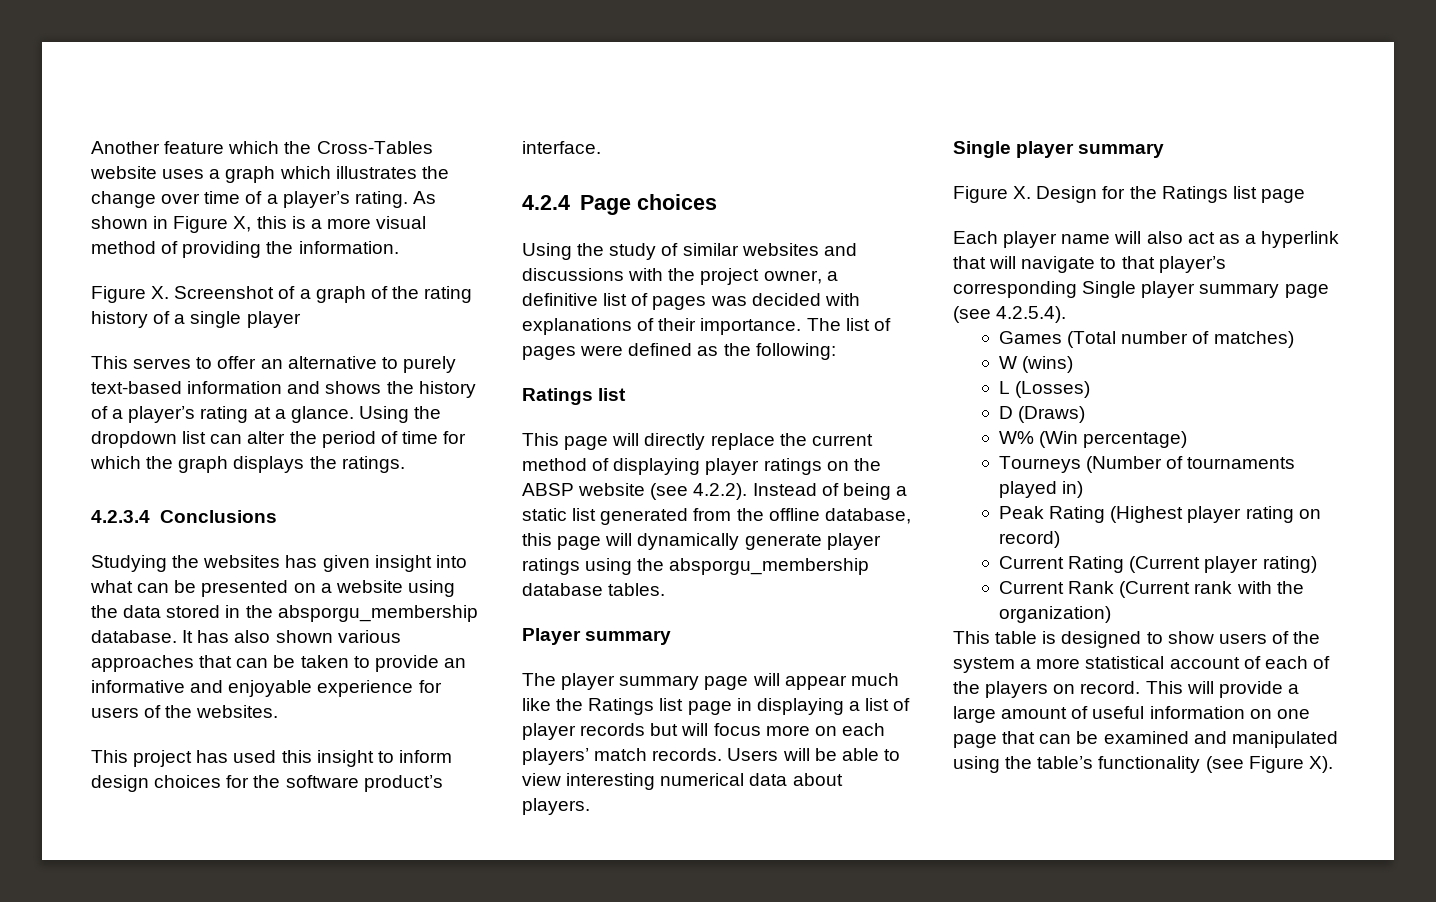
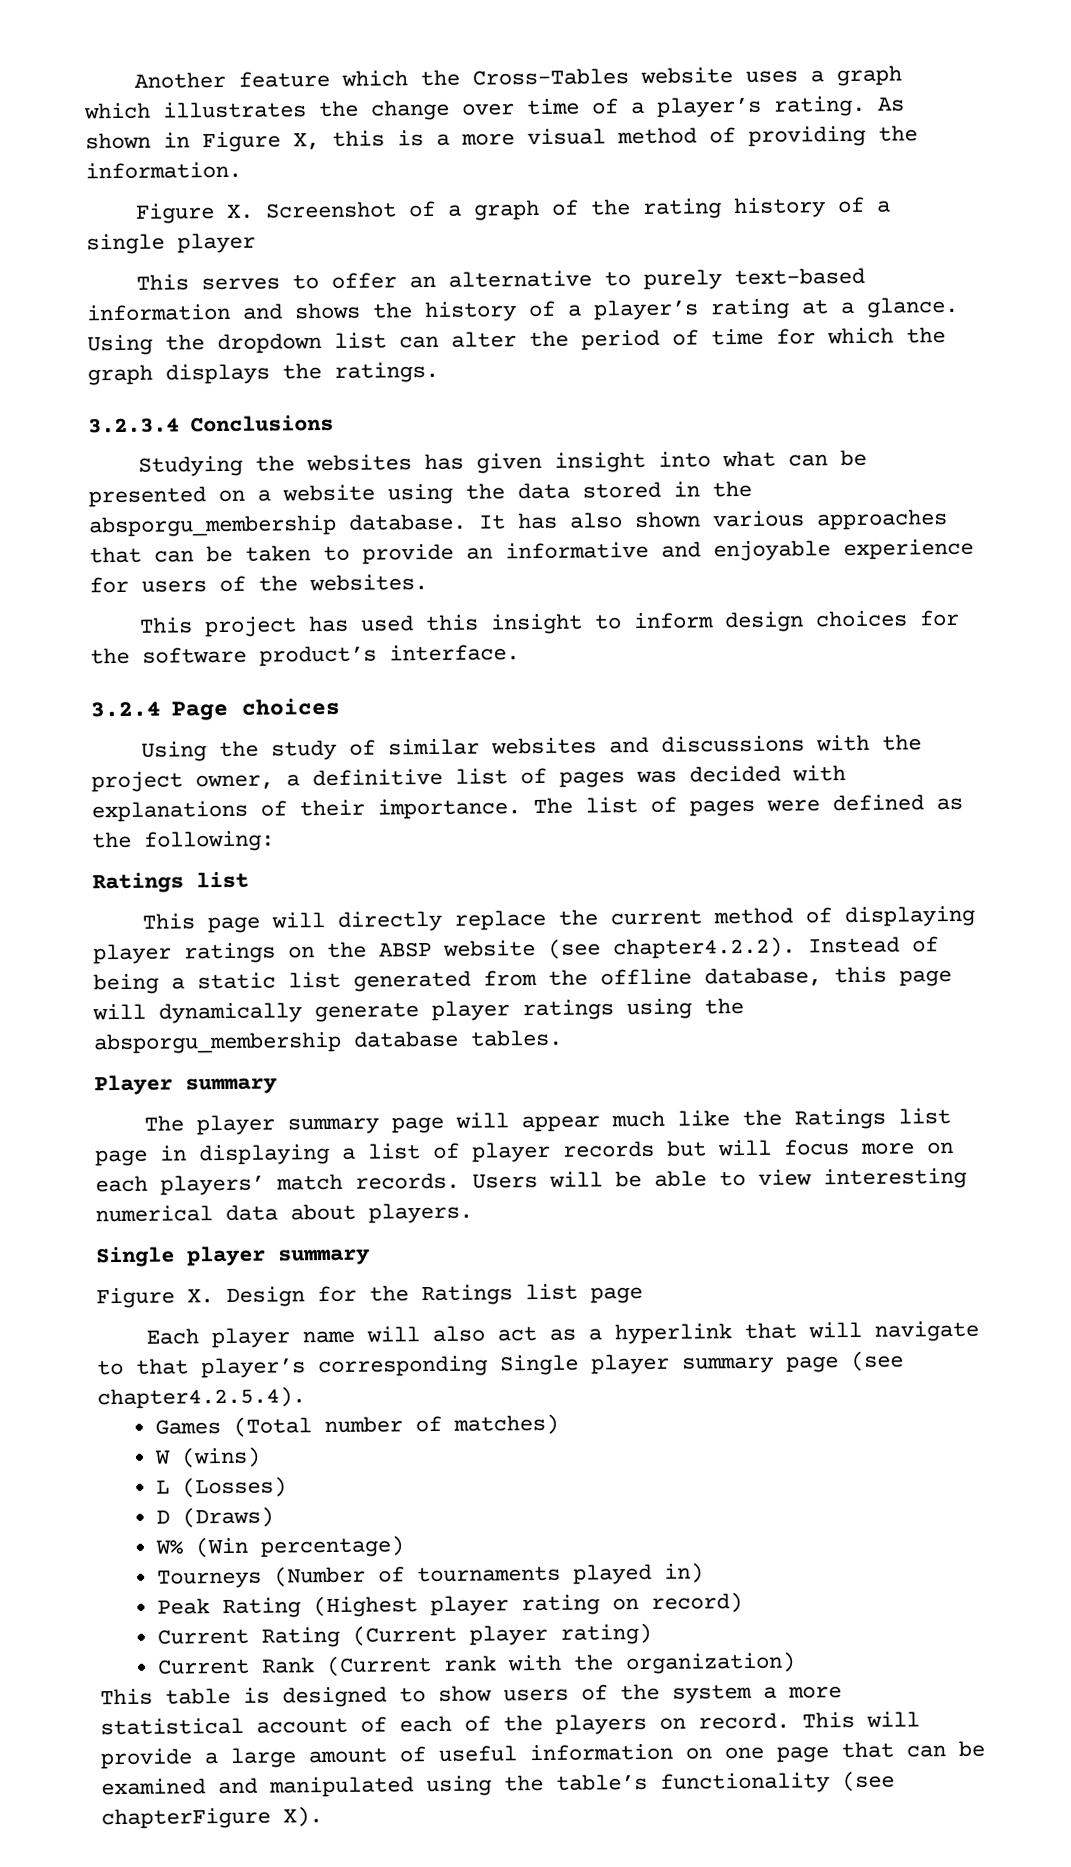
- 4.2.3.4 Conclusions
+ 3.2.3.4 Conclusions
- 4.2.4 Page choices
+ 3.2.4 Page choices
- This page will directly replace the current method of displaying player ratings on the ABSP website (see 4.2.2). Instead of being a static list generated from the offline database, this page will dynamically generate player ratings using the absporgu_membership database tables.
+ This page will directly replace the current method of displaying player ratings on the ABSP website (see chapter4.2.2). Instead of being a static list generated from the offline database, this page will dynamically generate player ratings using the absporgu_membership database tables.
- Each player name will also act as a hyperlink that will navigate to that player’s corresponding Single player summary page (see 4.2.5.4).
+ Each player name will also act as a hyperlink that will navigate to that player’s corresponding Single player summary page (see chapter4.2.5.4).
- This will provide a large amount of useful information on one page that can be examined and manipulated using the table’s functionality (see Figure X).
+ This will provide a large amount of useful information on one page that can be examined and manipulated using the table’s functionality (see chapterFigure X).

